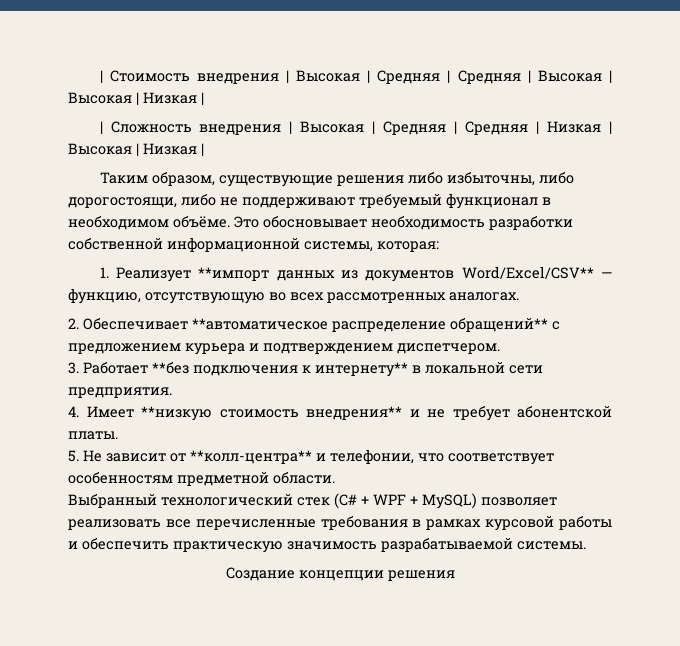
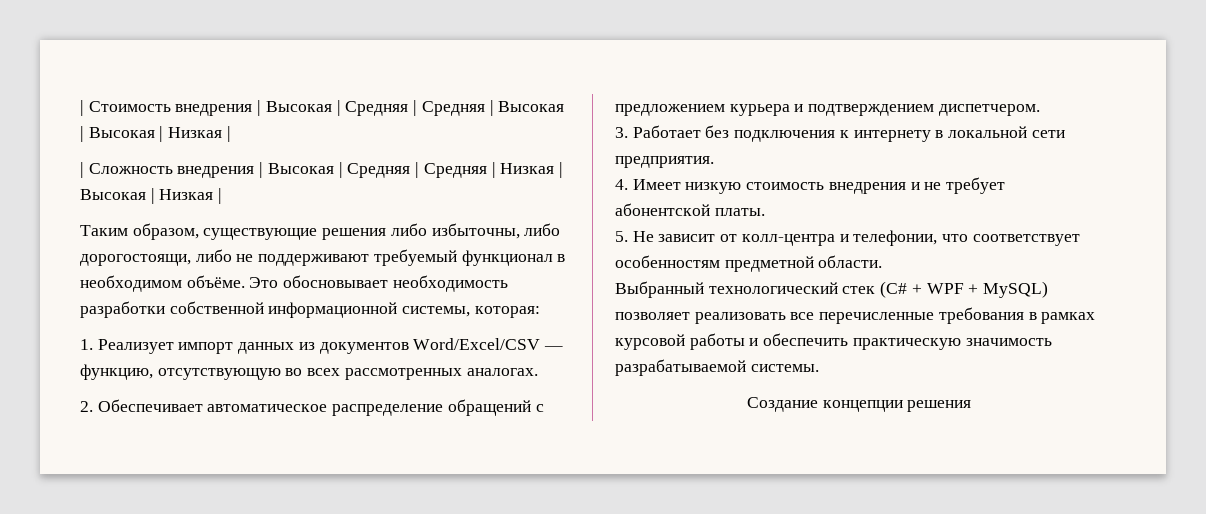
- 1. Реализует **импорт данных из документов Word/Excel/CSV** — функцию, отсутствующую во всех рассмотренных аналогах.
+ 1. Реализует импорт данных из документов Word/Excel/CSV — функцию, отсутствующую во всех рассмотренных аналогах.
- 2. Обеспечивает **автоматическое распределение обращений** с предложением курьера и подтверждением диспетчером.
+ 2. Обеспечивает автоматическое распределение обращений с предложением курьера и подтверждением диспетчером.
- 3. Работает **без подключения к интернету** в локальной сети предприятия.
+ 3. Работает без подключения к интернету в локальной сети предприятия.
- 4. Имеет **низкую стоимость внедрения** и не требует абонентской платы.
+ 4. Имеет низкую стоимость внедрения и не требует абонентской платы.
- 5. Не зависит от **колл-центра** и телефонии, что соответствует особенностям предметной области.
+ 5. Не зависит от колл-центра и телефонии, что соответствует особенностям предметной области.

